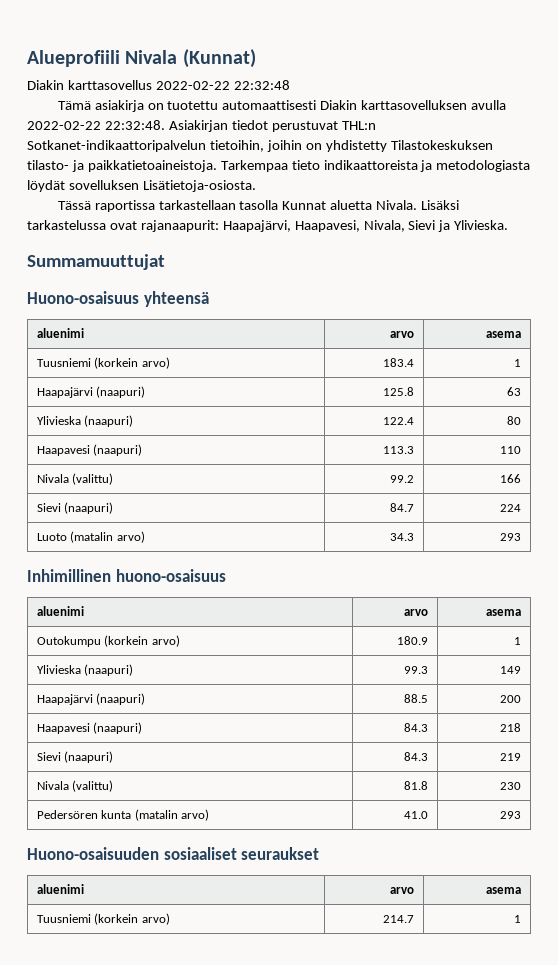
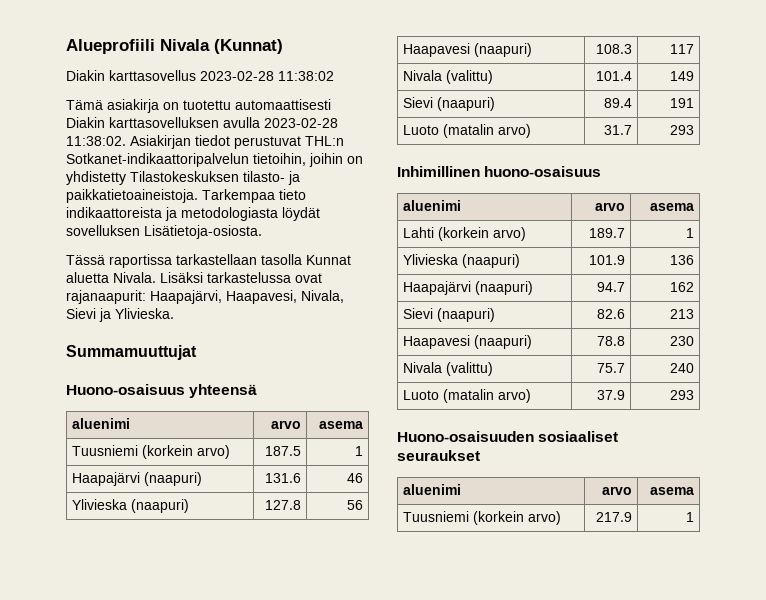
- Diakin karttasovellus 2022-02-22 22:32:48
+ Diakin karttasovellus 2023-02-28 11:38:02
- Tämä asiakirja on tuotettu automaattisesti Diakin karttasovelluksen avulla 2022-02-22 22:32:48.
+ Tämä asiakirja on tuotettu automaattisesti Diakin karttasovelluksen avulla 2023-02-28 11:38:02.
- Tuusniemi (korkein arvo) | 183.4 | 1
+ Tuusniemi (korkein arvo) | 187.5 | 1
- Haapajärvi (naapuri) | 125.8 | 63
- Ylivieska (naapuri) | 122.4 | 80
- Haapavesi (naapuri) | 113.3 | 110
- Nivala (valittu) | 99.2 | 166
- Sievi (naapuri) | 84.7 | 224
- Luoto (matalin arvo) | 34.3 | 293
+ Haapajärvi (naapuri) | 131.6 | 46
+ Ylivieska (naapuri) | 127.8 | 56
+ Haapavesi (naapuri) | 108.3 | 117
+ Nivala (valittu) | 101.4 | 149
+ Sievi (naapuri) | 89.4 | 191
+ Luoto (matalin arvo) | 31.7 | 293
- Outokumpu (korkein arvo) | 180.9 | 1
+ Lahti (korkein arvo) | 189.7 | 1
- Ylivieska (naapuri) | 99.3 | 149
- Haapajärvi (naapuri) | 88.5 | 200
- Haapavesi (naapuri) | 84.3 | 218
- Sievi (naapuri) | 84.3 | 219
- Nivala (valittu) | 81.8 | 230
- Pedersören kunta (matalin arvo) | 41.0 | 293
+ Ylivieska (naapuri) | 101.9 | 136
+ Haapajärvi (naapuri) | 94.7 | 162
+ Sievi (naapuri) | 82.6 | 213
+ Haapavesi (naapuri) | 78.8 | 230
+ Nivala (valittu) | 75.7 | 240
+ Luoto (matalin arvo) | 37.9 | 293
- Tuusniemi (korkein arvo) | 214.7 | 1
+ Tuusniemi (korkein arvo) | 217.9 | 1

